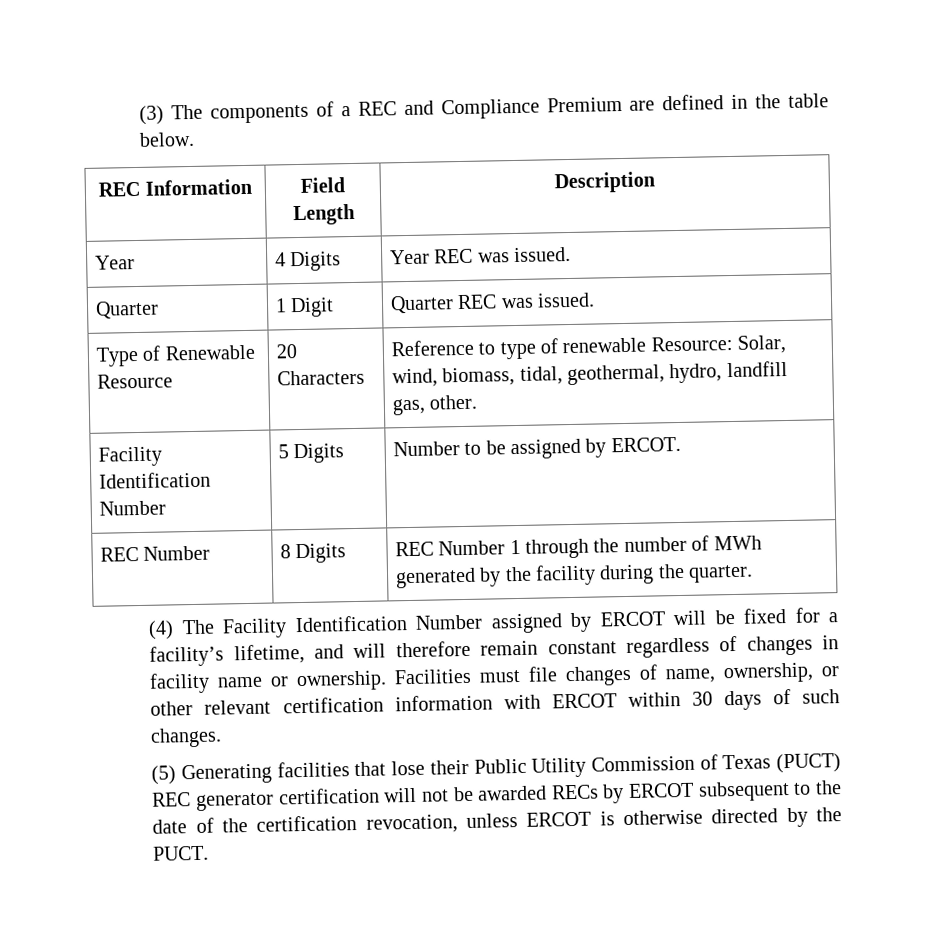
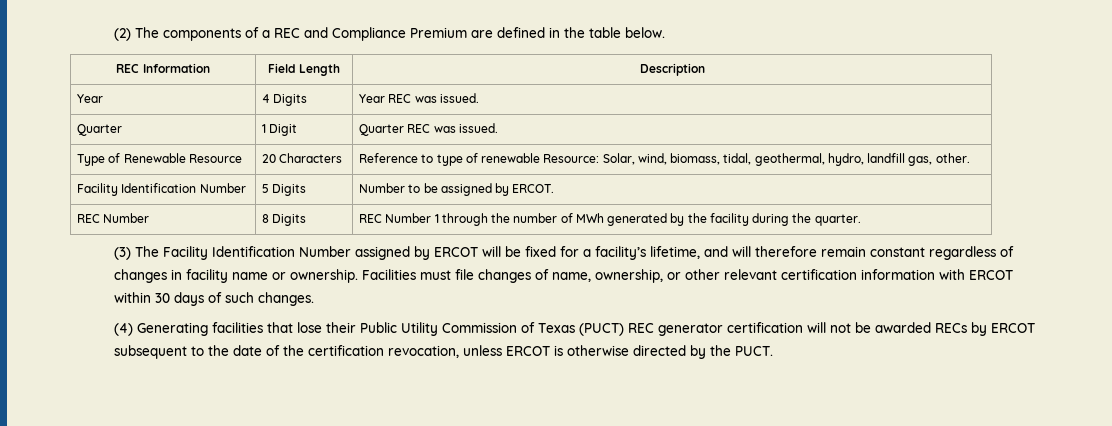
- (3) The components of a REC and Compliance Premium are defined in the table below.
+ (2) The components of a REC and Compliance Premium are defined in the table below.
- (4) The Facility Identification Number assigned by ERCOT will be fixed for a facility’s lifetime, and will therefore remain constant regardless of changes in facility name or ownership.
+ (3) The Facility Identification Number assigned by ERCOT will be fixed for a facility’s lifetime, and will therefore remain constant regardless of changes in facility name or ownership.
- (5) Generating facilities that lose their Public Utility Commission of Texas (PUCT) REC generator certification will not be awarded RECs by ERCOT subsequent to the date of the certification revocation, unless ERCOT is otherwise directed by the PUCT.
+ (4) Generating facilities that lose their Public Utility Commission of Texas (PUCT) REC generator certification will not be awarded RECs by ERCOT subsequent to the date of the certification revocation, unless ERCOT is otherwise directed by the PUCT.

